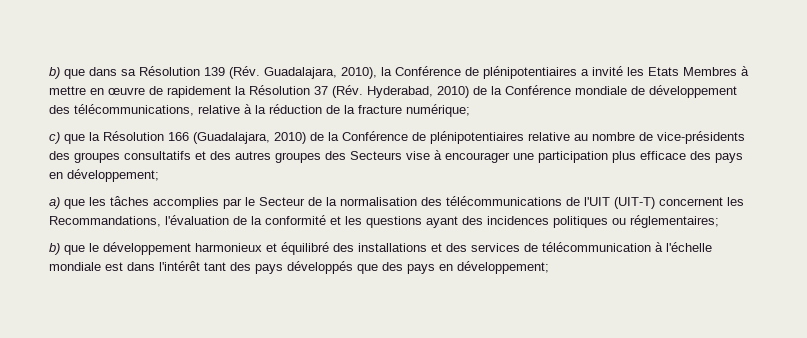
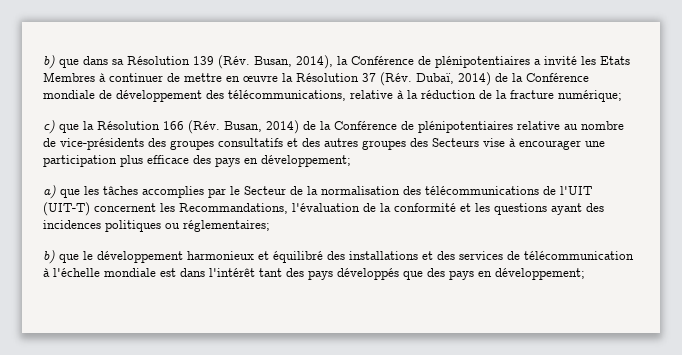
- b) que dans sa Résolution 139 (Rév. Guadalajara, 2010), la Conférence de plénipotentiaires a invité les Etats Membres à mettre en œuvre de rapidement la Résolution 37 (Rév. Hyderabad, 2010) de la Conférence mondiale de développement des télécommunications, relative à la réduction de la fracture numérique;
+ b) que dans sa Résolution 139 (Rév. Busan, 2014), la Conférence de plénipotentiaires a invité les Etats Membres à continuer de mettre en œuvre la Résolution 37 (Rév. Dubaï, 2014) de la Conférence mondiale de développement des télécommunications, relative à la réduction de la fracture numérique;
- c) que la Résolution 166 (Guadalajara, 2010) de la Conférence de plénipotentiaires relative au nombre de vice-présidents des groupes consultatifs et des autres groupes des Secteurs vise à encourager une participation plus efficace des pays en développement;
+ c) que la Résolution 166 (Rév. Busan, 2014) de la Conférence de plénipotentiaires relative au nombre de vice-présidents des groupes consultatifs et des autres groupes des Secteurs vise à encourager une participation plus efficace des pays en développement;

